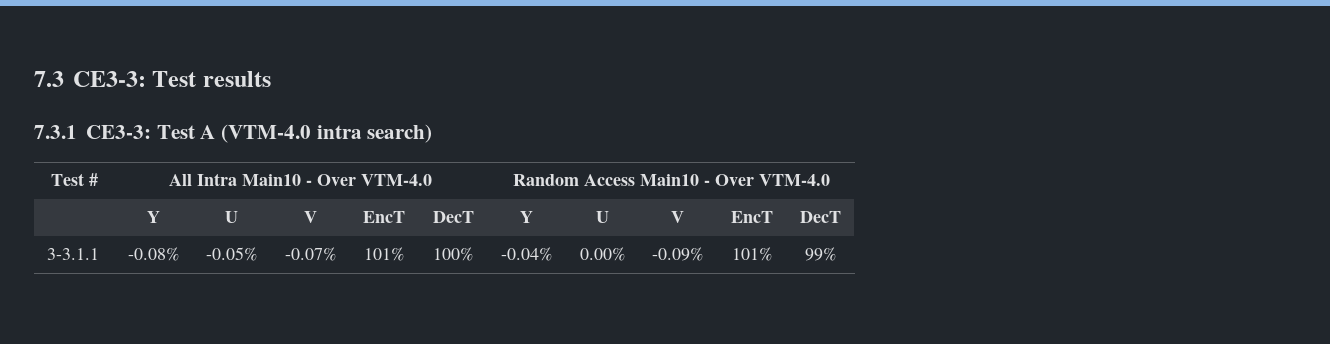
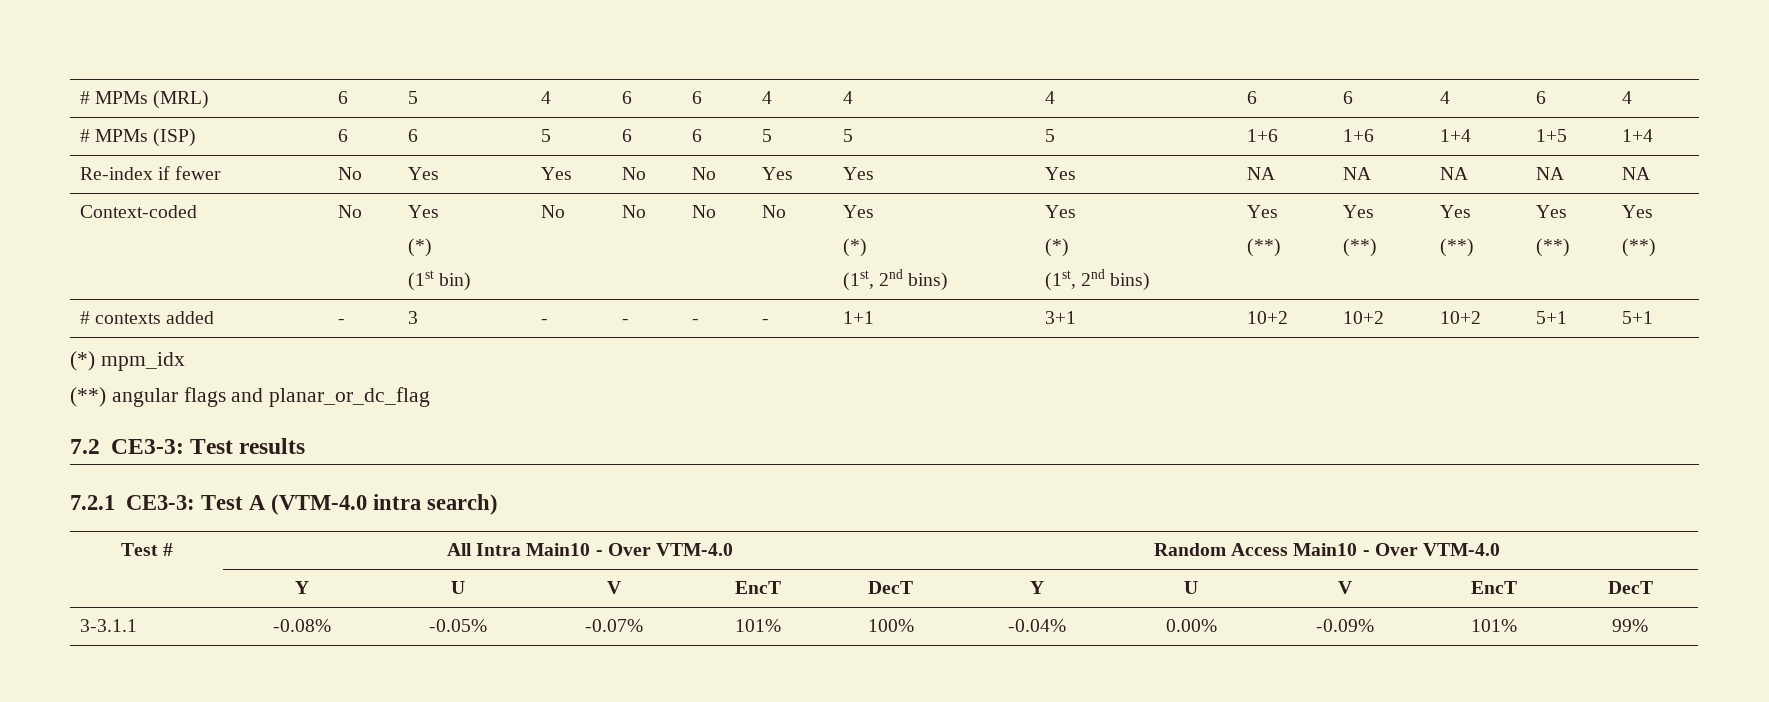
- 7.3 CE3-3: Test results
+ # MPMs (MRL) | 6 | 5 | 4 | 6 | 6 | 4 | 4 | 4 | 6 | 6 | 4 | 6 | 4
+ # MPMs (ISP) | 6 | 6 | 5 | 6 | 6 | 5 | 5 | 5 | 1+6 | 1+6 | 1+4 | 1+5 | 1+4
+ Re-index if fewer | No | Yes | Yes | No | No | Yes | Yes | Yes | NA | NA | NA | NA | NA
+ Context-coded | No | Yes
+ (*)
+ (1st bin) | No | No | No | No | Yes
+ (*)
+ (1st, 2nd bins) | Yes
+ (*)
+ (1st, 2nd bins) | Yes
+ (**) | Yes
+ (**) | Yes
+ (**) | Yes
+ (**) | Yes
+ (**)
+ # contexts added | - | 3 | - | - | - | - | 1+1 | 3+1 | 10+2 | 10+2 | 10+2 | 5+1 | 5+1
+ (*) mpm_idx
+ (**) angular flags and planar_or_dc_flag
+ 7.2 CE3-3: Test results
- 7.3.1 CE3-3: Test A (VTM-4.0 intra search)
+ 7.2.1 CE3-3: Test A (VTM-4.0 intra search)

